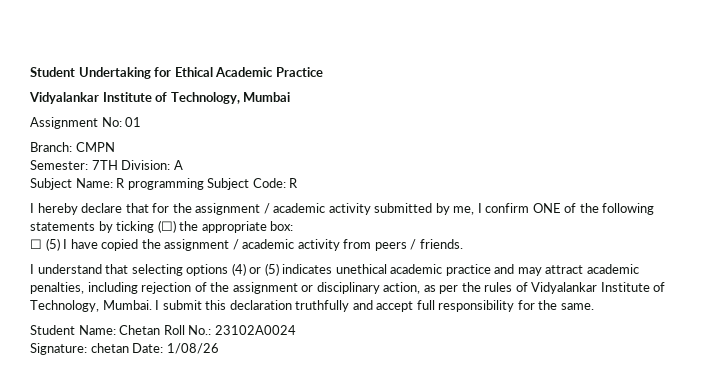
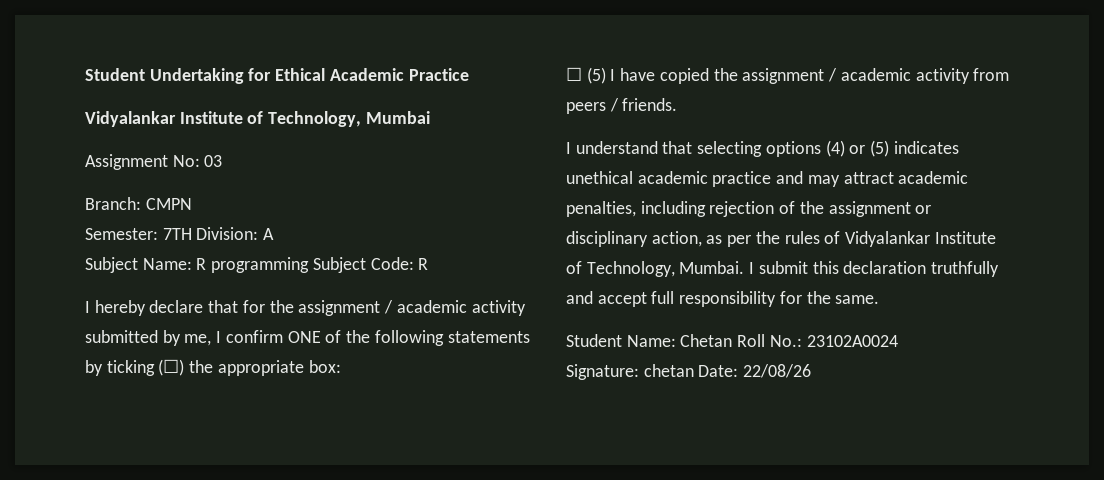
- Assignment No: 01
+ Assignment No: 03
- Signature: chetan Date: 1/08/26
+ Signature: chetan Date: 22/08/26

